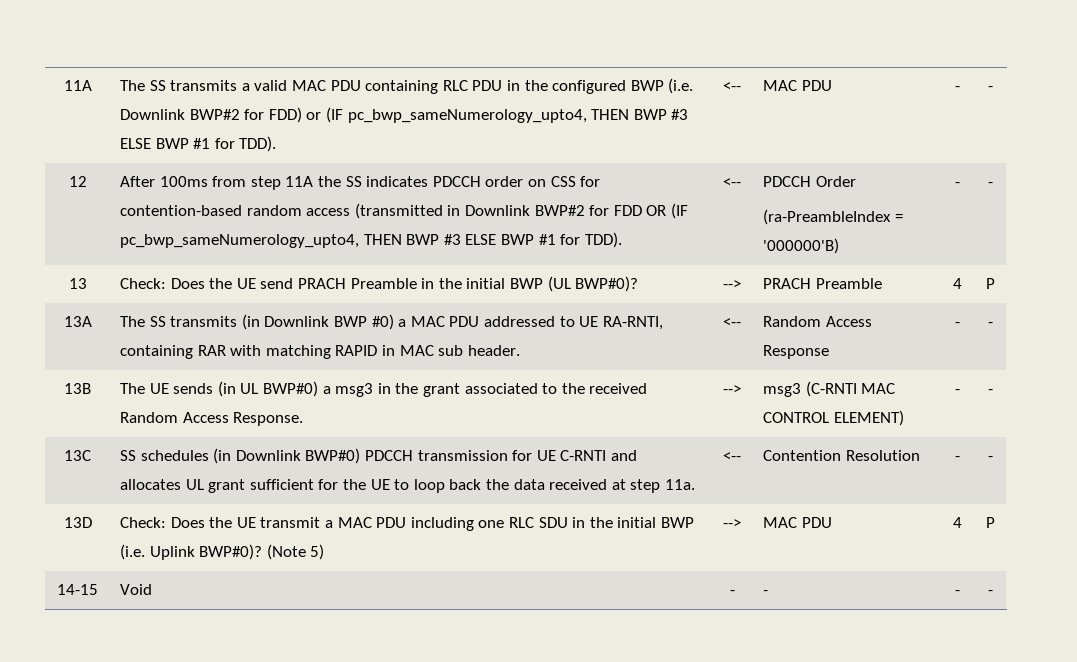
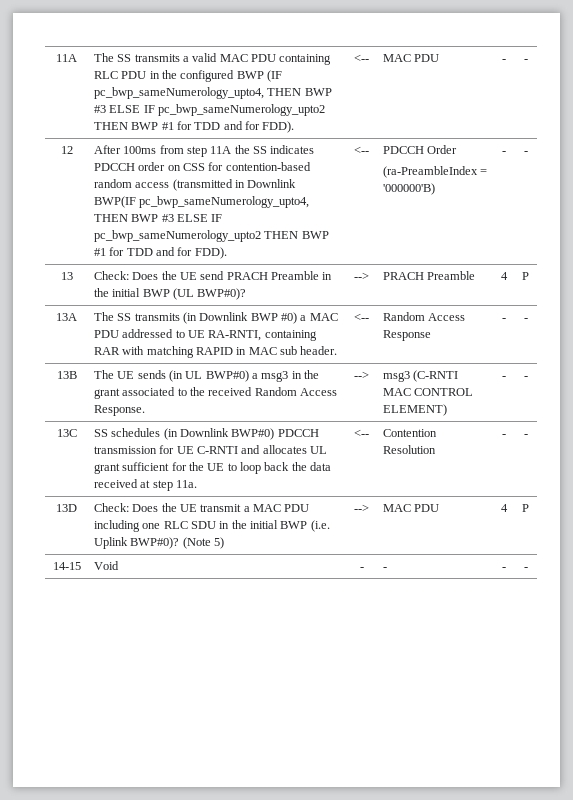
- 11A | The SS transmits a valid MAC PDU containing RLC PDU in the configured BWP (i.e. Downlink BWP#2 for FDD) or (IF pc_bwp_sameNumerology_upto4, THEN BWP #3 ELSE BWP #1 for TDD). | <-- | MAC PDU | - | -
+ 11A | The SS transmits a valid MAC PDU containing RLC PDU in the configured BWP (IF pc_bwp_sameNumerology_upto4, THEN BWP #3 ELSE IF pc_bwp_sameNumerology_upto2 THEN BWP #1 for TDD and for FDD). | <-- | MAC PDU | - | -
- After 100ms from step 11A the SS indicates PDCCH order on CSS for contention-based random access (transmitted in Downlink BWP#2 for FDD OR (IF pc_bwp_sameNumerology_upto4, THEN BWP #3 ELSE BWP #1 for TDD).
+ After 100ms from step 11A the SS indicates PDCCH order on CSS for contention-based random access (transmitted in Downlink BWP(IF pc_bwp_sameNumerology_upto4, THEN BWP #3 ELSE IF pc_bwp_sameNumerology_upto2 THEN BWP #1 for TDD and for FDD).

